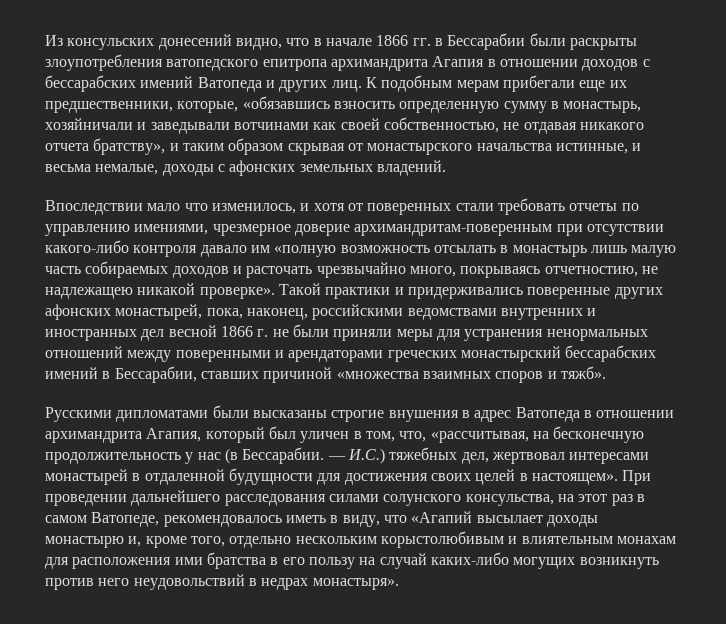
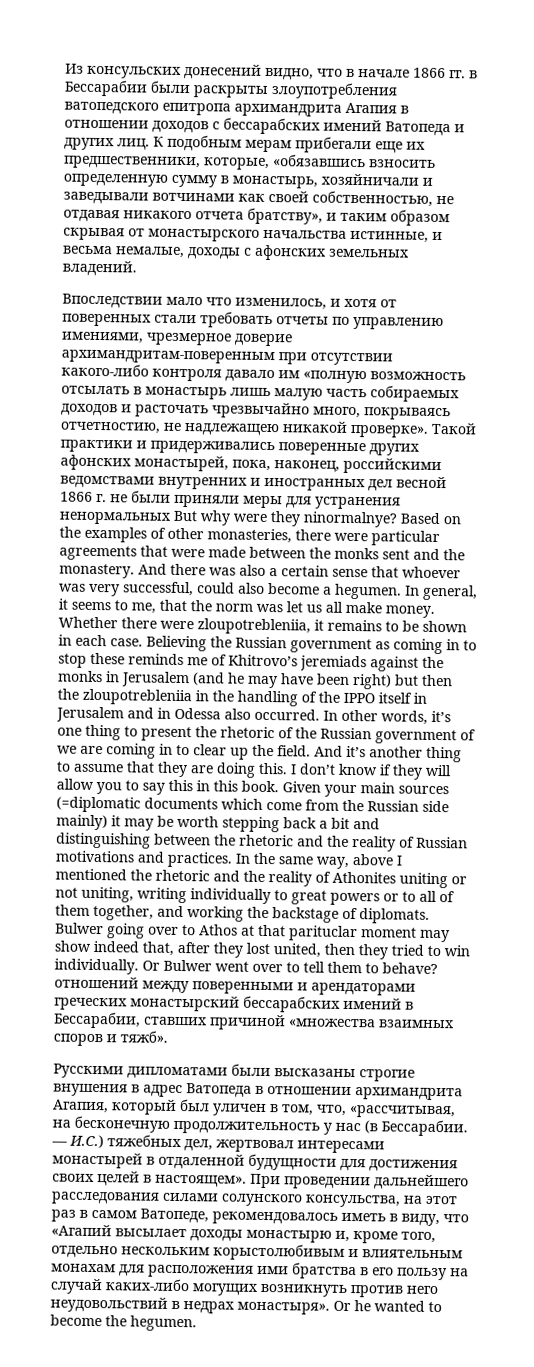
- Такой практики и придерживались поверенные других афонских монастырей, пока, наконец, российскими ведомствами внутренних и иностранных дел весной 1866 г. не были приняли меры для устранения ненормальных отношений между поверенными и арендаторами греческих монастырский бессарабских имений в Бессарабии, ставших причиной «множества взаимных споров и тяжб».
+ Такой практики и придерживались поверенные других афонских монастырей, пока, наконец, российскими ведомствами внутренних и иностранных дел весной 1866 г. не были приняли меры для устранения ненормальных But why were they ninormalnye? Based on the examples of other monasteries, there were particular agreements that were made between the monks sent and the monastery. And there was also a certain sense that whoever was very successful, could also become a hegumen. In general, it seems to me, that the norm was let us all make money. Whether there were zloupotrebleniia, it remains to be shown in each case. Believing the Russian government as coming in to stop these reminds me of Khitrovo’s jeremiads against the monks in Jerusalem (and he may have been right) but then the zloupotrebleniia in the handling of the IPPO itself in Jerusalem and in Odessa also occurred. In other words, it’s one thing to present the rhetoric of the Russian government of we are coming in to clear up the field. And it’s another thing to assume that they are doing this. I don’t know if they will allow you to say this in this book. Given your main sources (=diplomatic documents which come from the Russian side mainly) it may be worth stepping back a bit and distinguishing between the rhetoric and the reality of Russian motivations and practices. In the same way, above I mentioned the rhetoric and the reality of Athonites uniting or not uniting, writing individually to great powers or to all of them together, and working the backstage of diplomats. Bulwer going over to Athos at that parituclar moment may show indeed that, after they lost united, then they tried to win individually. Or Bulwer went over to tell them to behave? отношений между поверенными и арендаторами греческих монастырский бессарабских имений в Бессарабии, ставших причиной «множества взаимных споров и тяжб».
+ Or he wanted to become the hegumen.

